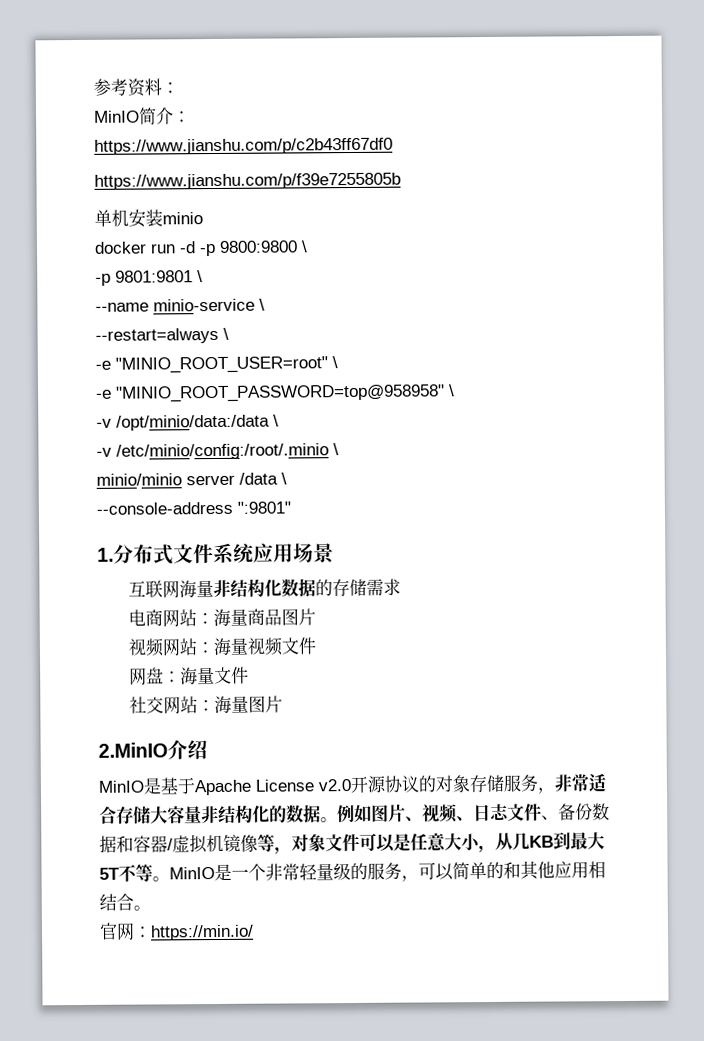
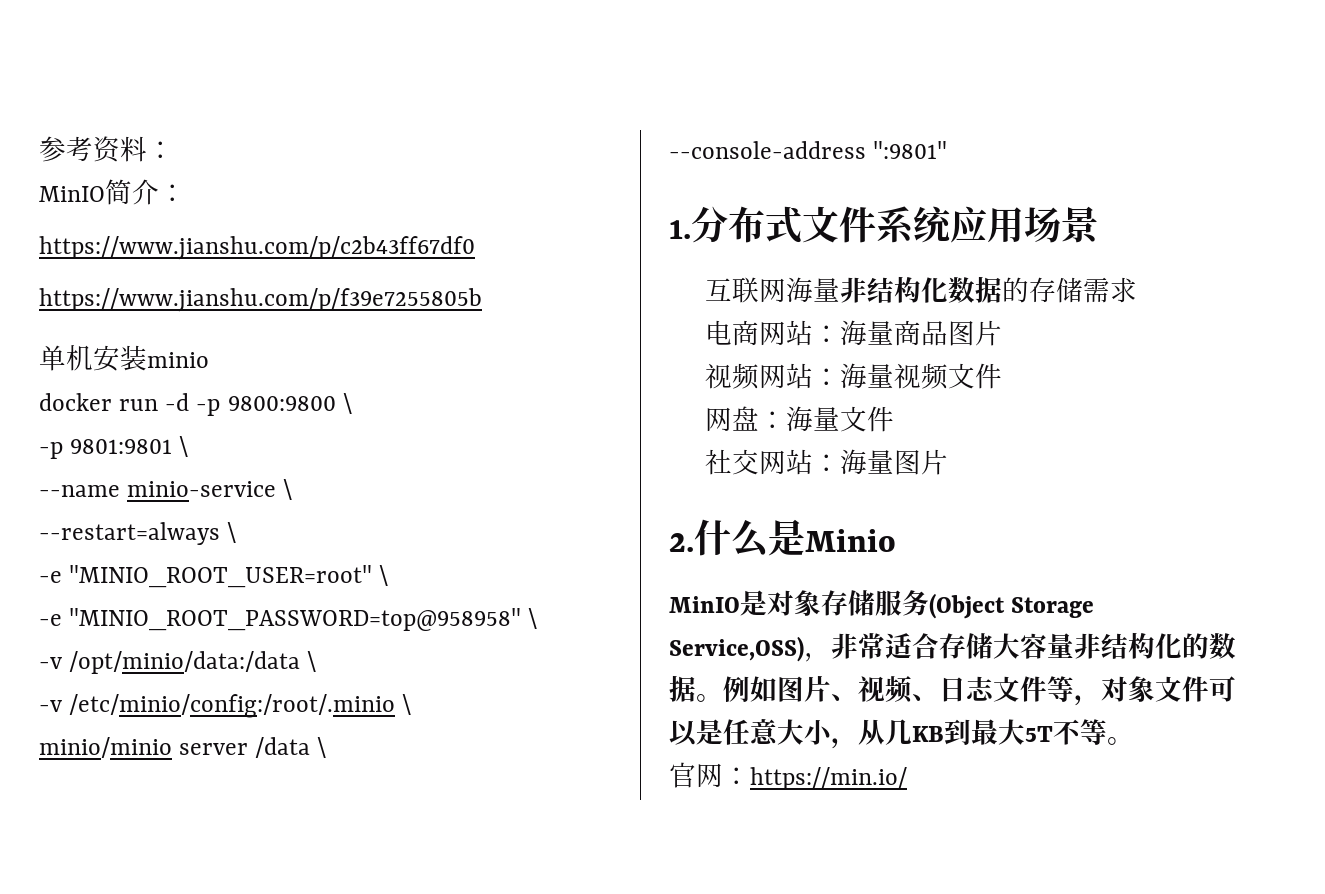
- 2.MinIO介绍
- MinIO是基于Apache License v2.0开源协议的对象存储服务，非常适合存储大容量非结构化的数据。
+ 2.什么是Minio
+ MinIO是对象存储服务(Object Storage Service,OSS)，非常适合存储大容量非结构化的数据。
- 例如图片、视频、日志文件、备份数据和容器/虚拟机镜像等，对象文件可以是任意大小，从几KB到最大5T不等。MinIO是一个非常轻量级的服务，可以简单的和其他应用相结合。
+ 例如图片、视频、日志文件等，对象文件可以是任意大小，从几KB到最大5T不等。

